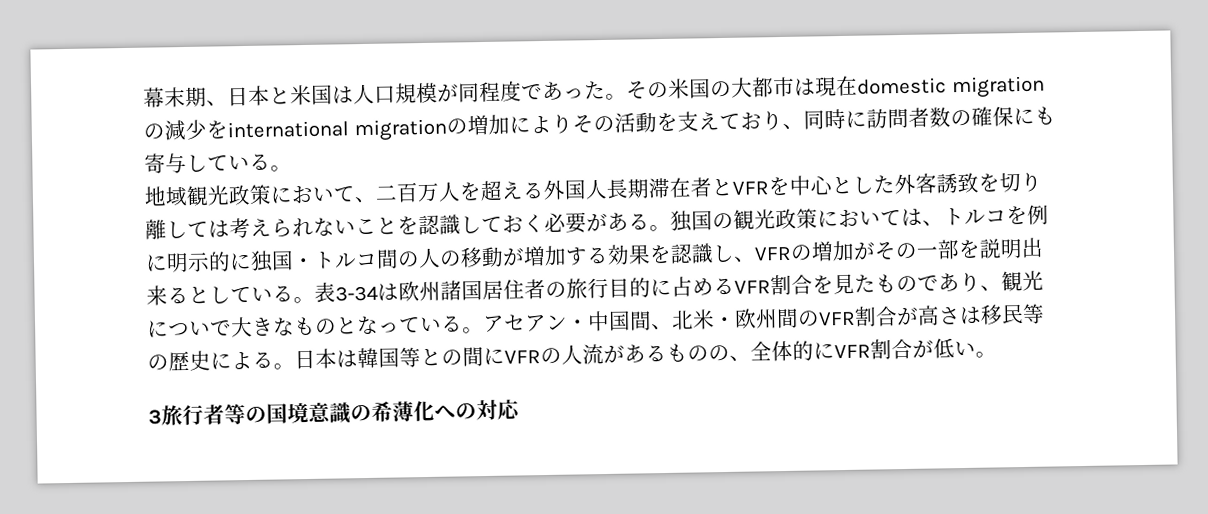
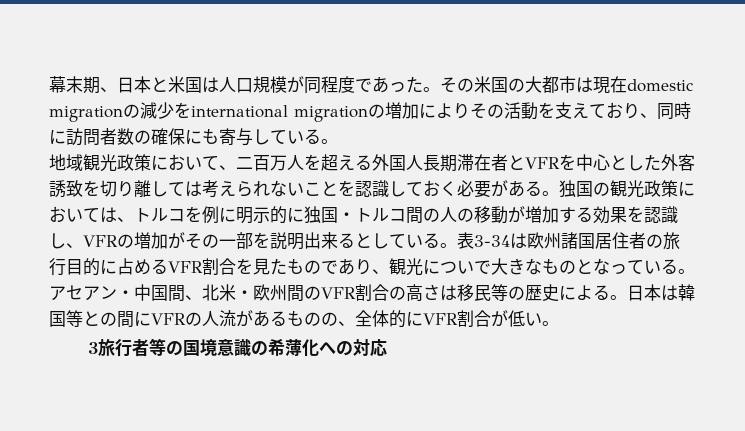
- アセアン・中国間、北米・欧州間のVFR割合が高さは移民等の歴史による。
+ アセアン・中国間、北米・欧州間のVFR割合の高さは移民等の歴史による。

